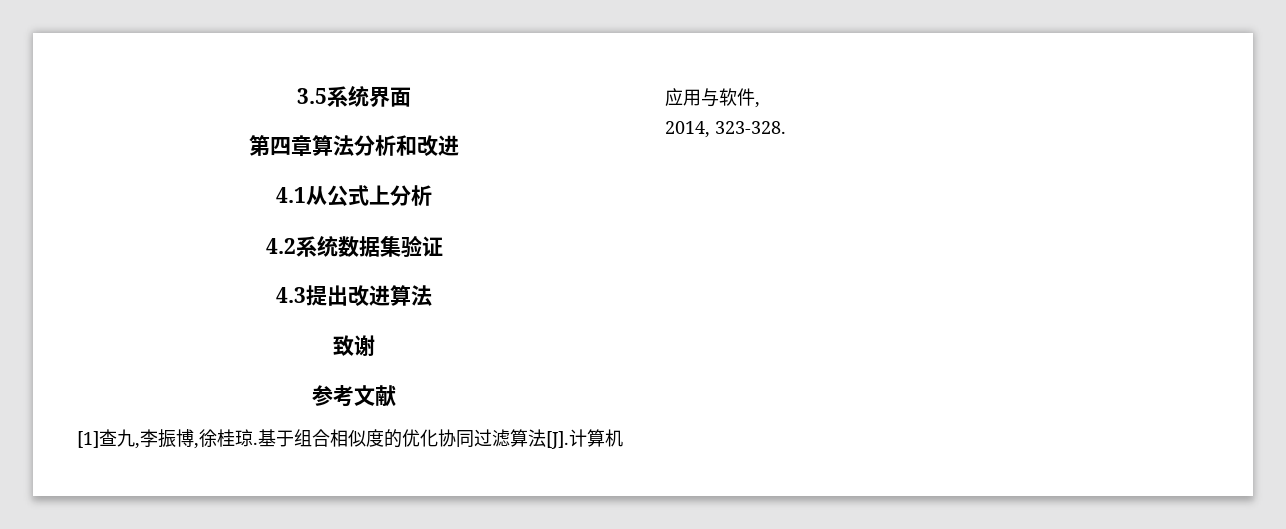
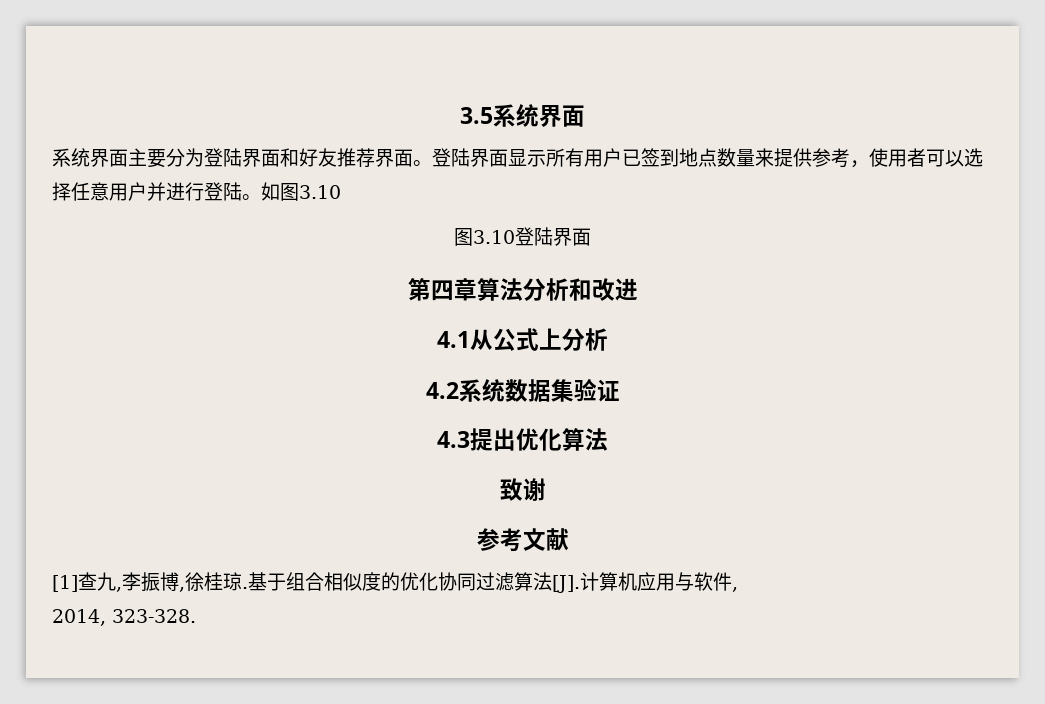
+ 系统界面主要分为登陆界面和好友推荐界面。登陆界面显示所有用户已签到地点数量来提供参考，使用者可以选择任意用户并进行登陆。如图3.10
+ 图3.10登陆界面
- 4.3提出改进算法
+ 4.3提出优化算法

